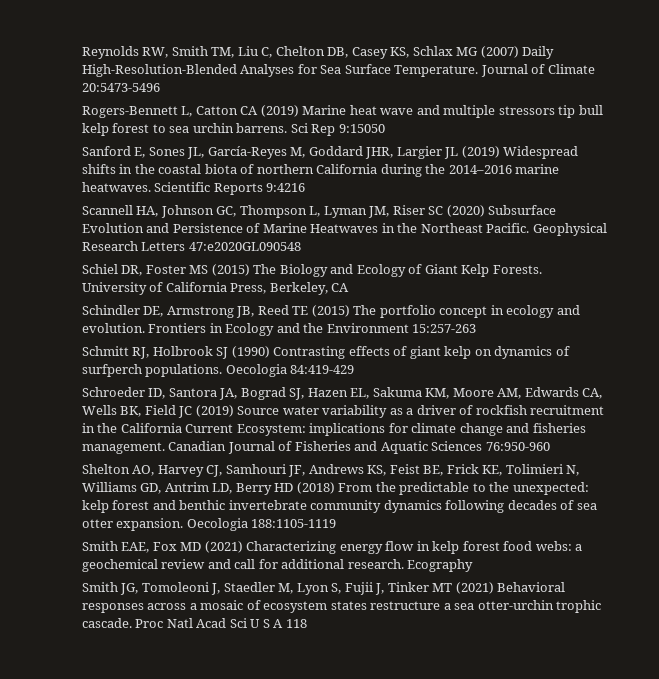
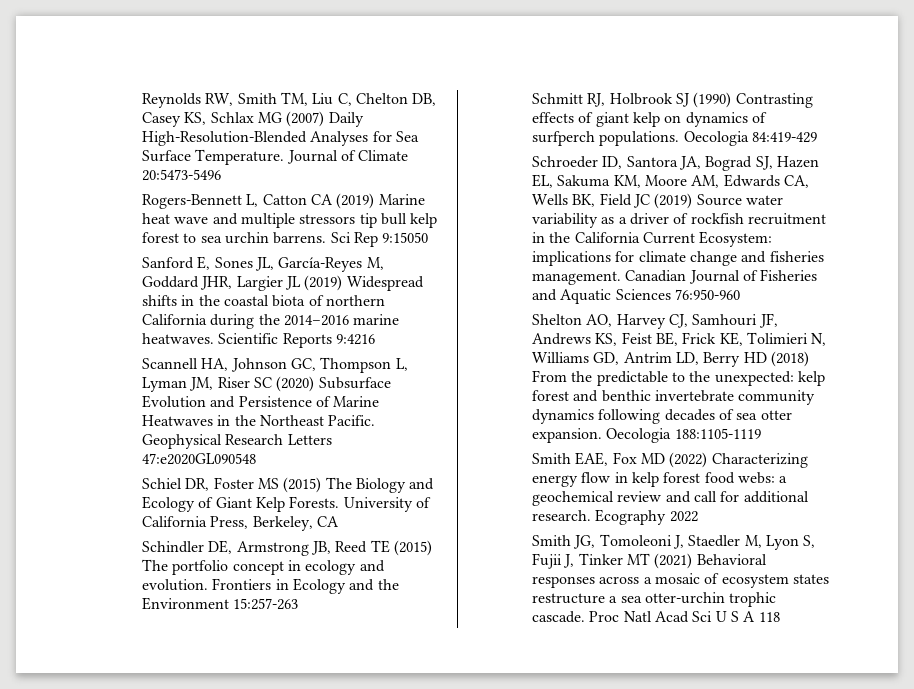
- Smith EAE, Fox MD (2021) Characterizing energy flow in kelp forest food webs: a geochemical review and call for additional research.
+ Smith EAE, Fox MD (2022) Characterizing energy flow in kelp forest food webs: a geochemical review and call for additional research.
- Ecography
+ Ecography 2022

